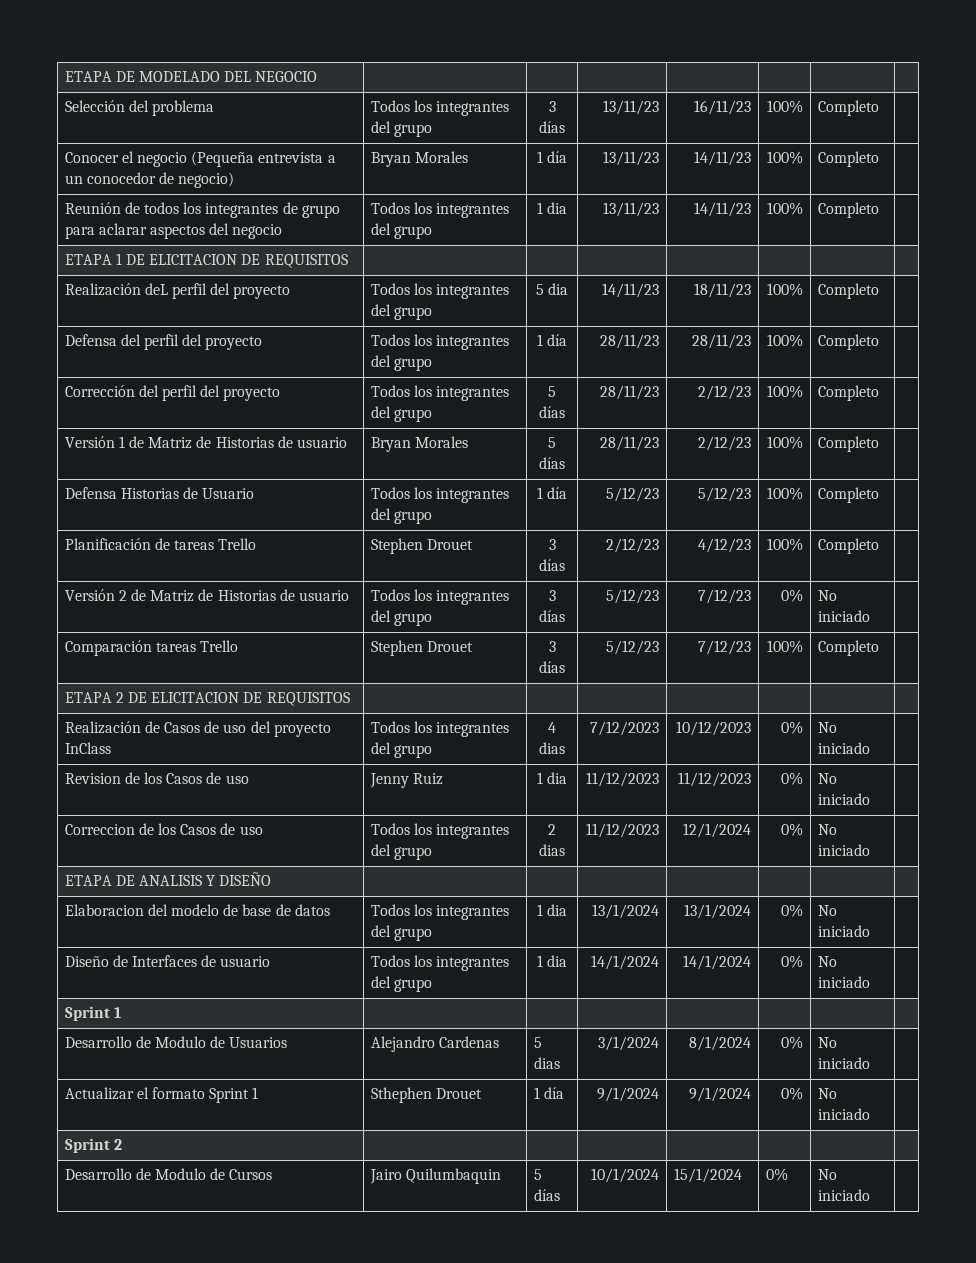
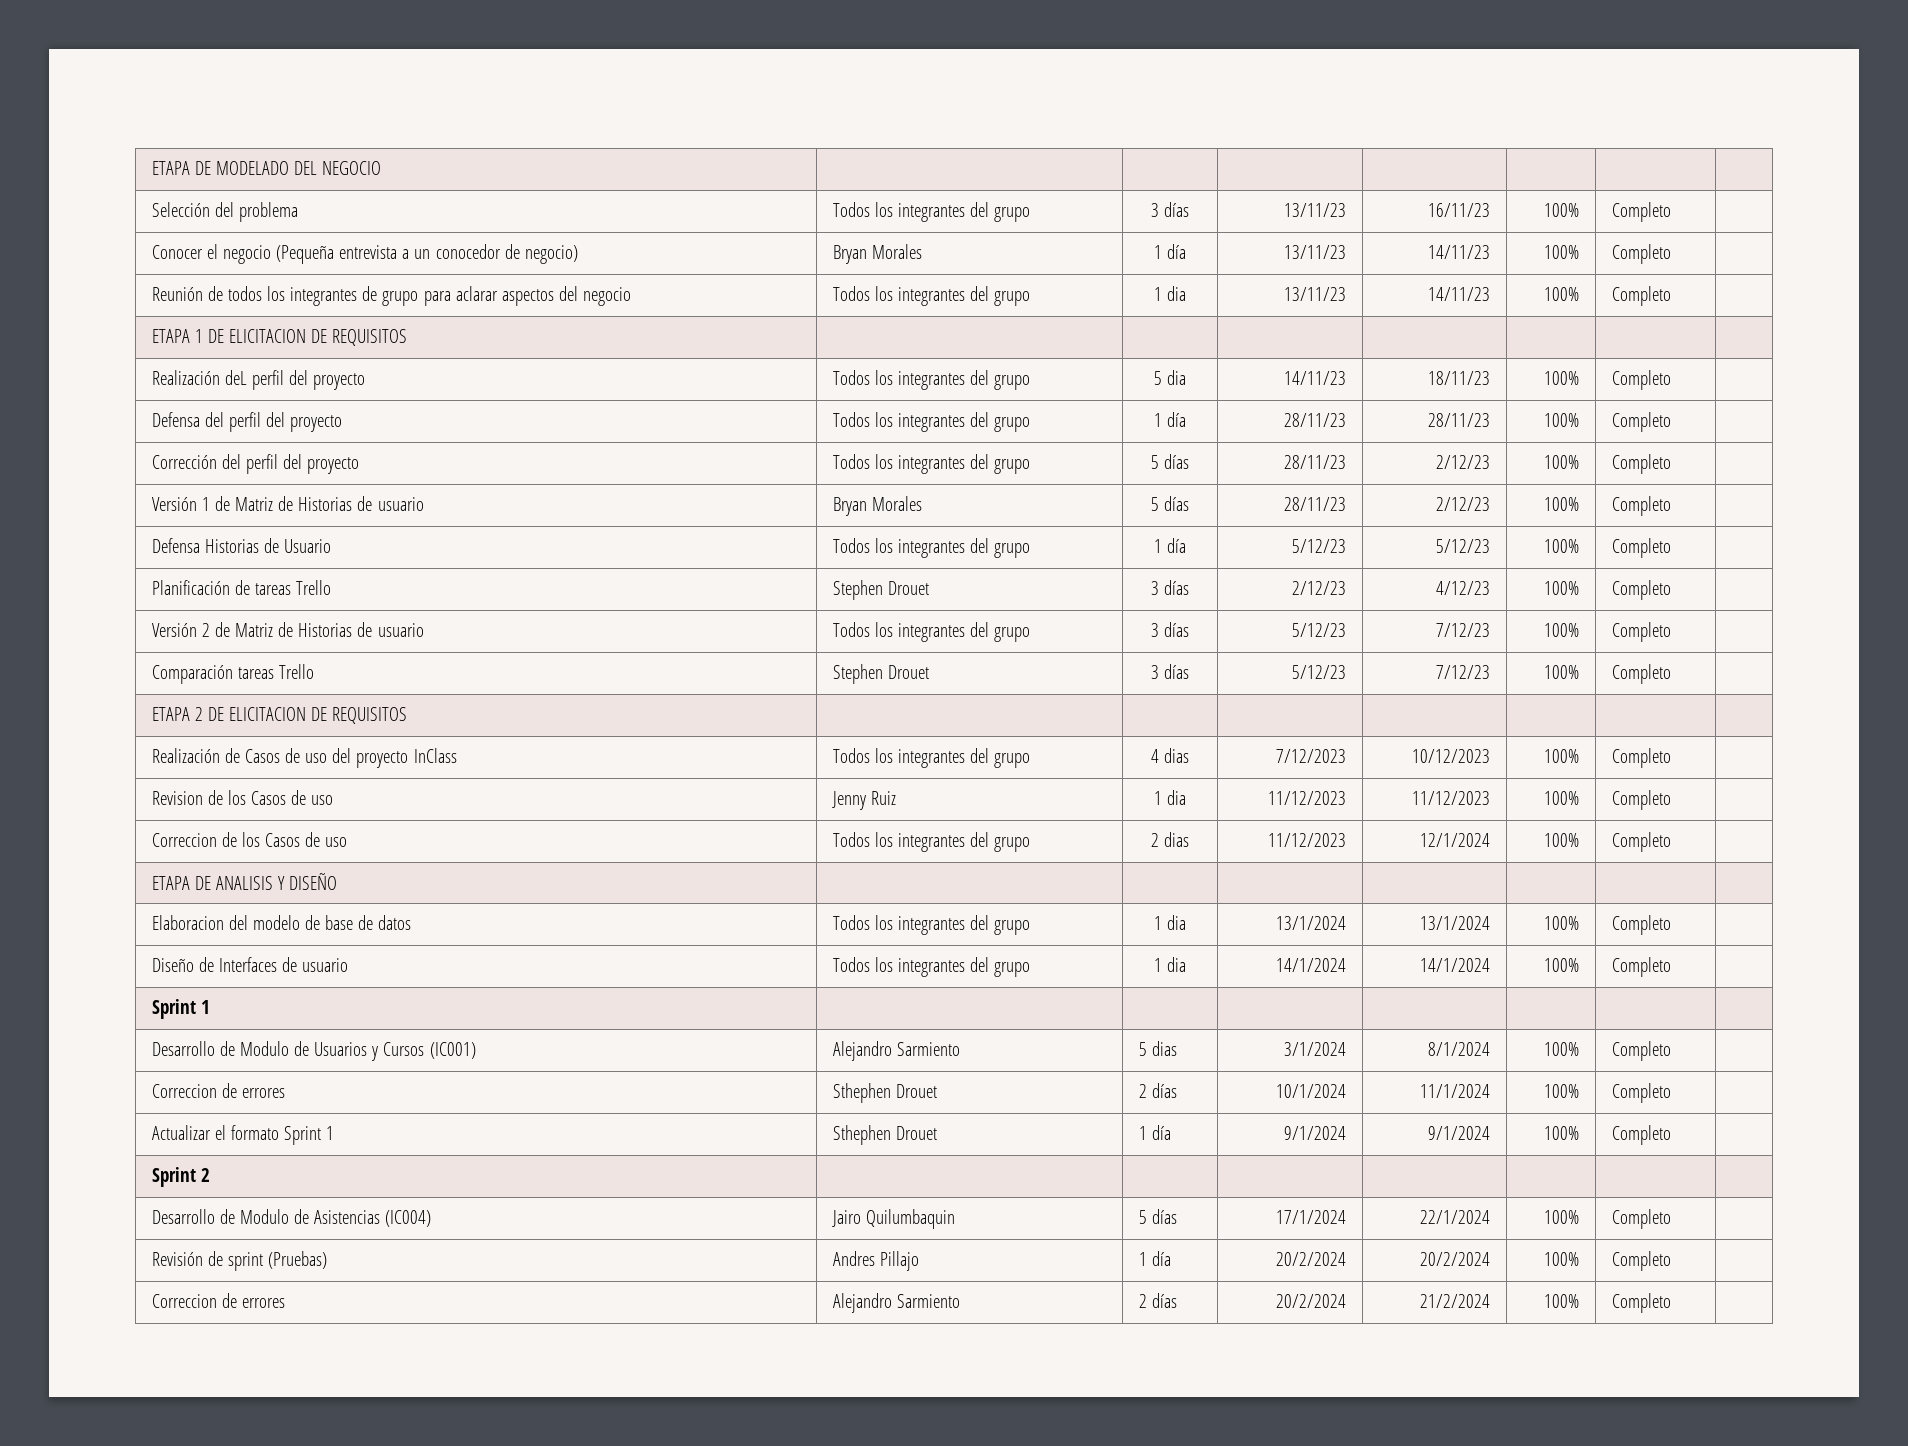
- Versión 2 de Matriz de Historias de usuario | Todos los integrantes del grupo | 3 días | 5/12/23 | 7/12/23 | 0% | No iniciado |
+ Versión 2 de Matriz de Historias de usuario | Todos los integrantes del grupo | 3 días | 5/12/23 | 7/12/23 | 100% | Completo |
- Realización de Casos de uso del proyecto InClass | Todos los integrantes del grupo | 4 dias | 7/12/2023 | 10/12/2023 | 0% | No iniciado |
+ Realización de Casos de uso del proyecto InClass | Todos los integrantes del grupo | 4 dias | 7/12/2023 | 10/12/2023 | 100% | Completo |
- Revision de los Casos de uso | Jenny Ruiz | 1 dia | 11/12/2023 | 11/12/2023 | 0% | No iniciado |
+ Revision de los Casos de uso | Jenny Ruiz | 1 dia | 11/12/2023 | 11/12/2023 | 100% | Completo |
- Correccion de los Casos de uso | Todos los integrantes del grupo | 2 dias | 11/12/2023 | 12/1/2024 | 0% | No iniciado |
+ Correccion de los Casos de uso | Todos los integrantes del grupo | 2 dias | 11/12/2023 | 12/1/2024 | 100% | Completo |
- Elaboracion del modelo de base de datos | Todos los integrantes del grupo | 1 dia | 13/1/2024 | 13/1/2024 | 0% | No iniciado |
+ Elaboracion del modelo de base de datos | Todos los integrantes del grupo | 1 dia | 13/1/2024 | 13/1/2024 | 100% | Completo |
- Diseño de Interfaces de usuario | Todos los integrantes del grupo | 1 dia | 14/1/2024 | 14/1/2024 | 0% | No iniciado |
+ Diseño de Interfaces de usuario | Todos los integrantes del grupo | 1 dia | 14/1/2024 | 14/1/2024 | 100% | Completo |
- Desarrollo de Modulo de Usuarios | Alejandro Cardenas | 5 dias | 3/1/2024 | 8/1/2024 | 0% | No iniciado |
+ Desarrollo de Modulo de Usuarios y Cursos (IC001) | Alejandro Sarmiento | 5 dias | 3/1/2024 | 8/1/2024 | 100% | Completo |
+ Correccion de errores | Sthephen Drouet | 2 días | 10/1/2024 | 11/1/2024 | 100% | Completo |
- Actualizar el formato Sprint 1 | Sthephen Drouet | 1 día | 9/1/2024 | 9/1/2024 | 0% | No iniciado |
+ Actualizar el formato Sprint 1 | Sthephen Drouet | 1 día | 9/1/2024 | 9/1/2024 | 100% | Completo |
- Desarrollo de Modulo de Cursos | Jairo Quilumbaquin | 5 días | 10/1/2024 | 15/1/2024 | 0% | No iniciado |
+ Desarrollo de Modulo de Asistencias (IC004) | Jairo Quilumbaquin | 5 días | 17/1/2024 | 22/1/2024 | 100% | Completo |
+ Revisión de sprint (Pruebas) | Andres Pillajo | 1 día | 20/2/2024 | 20/2/2024 | 100% | Completo |
+ Correccion de errores | Alejandro Sarmiento | 2 días | 20/2/2024 | 21/2/2024 | 100% | Completo |

